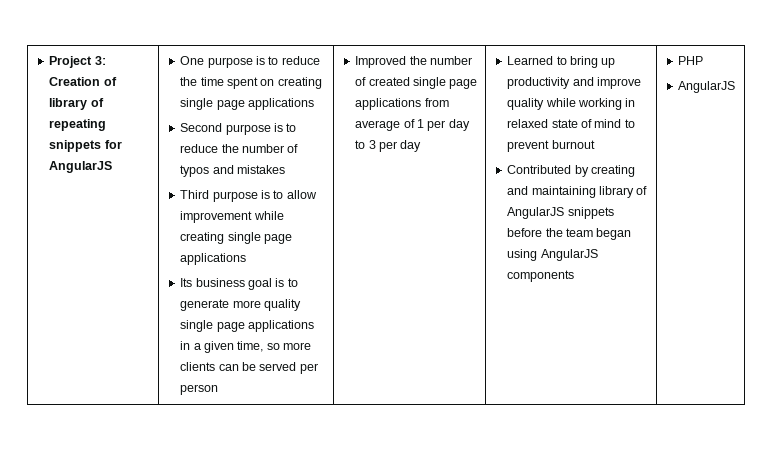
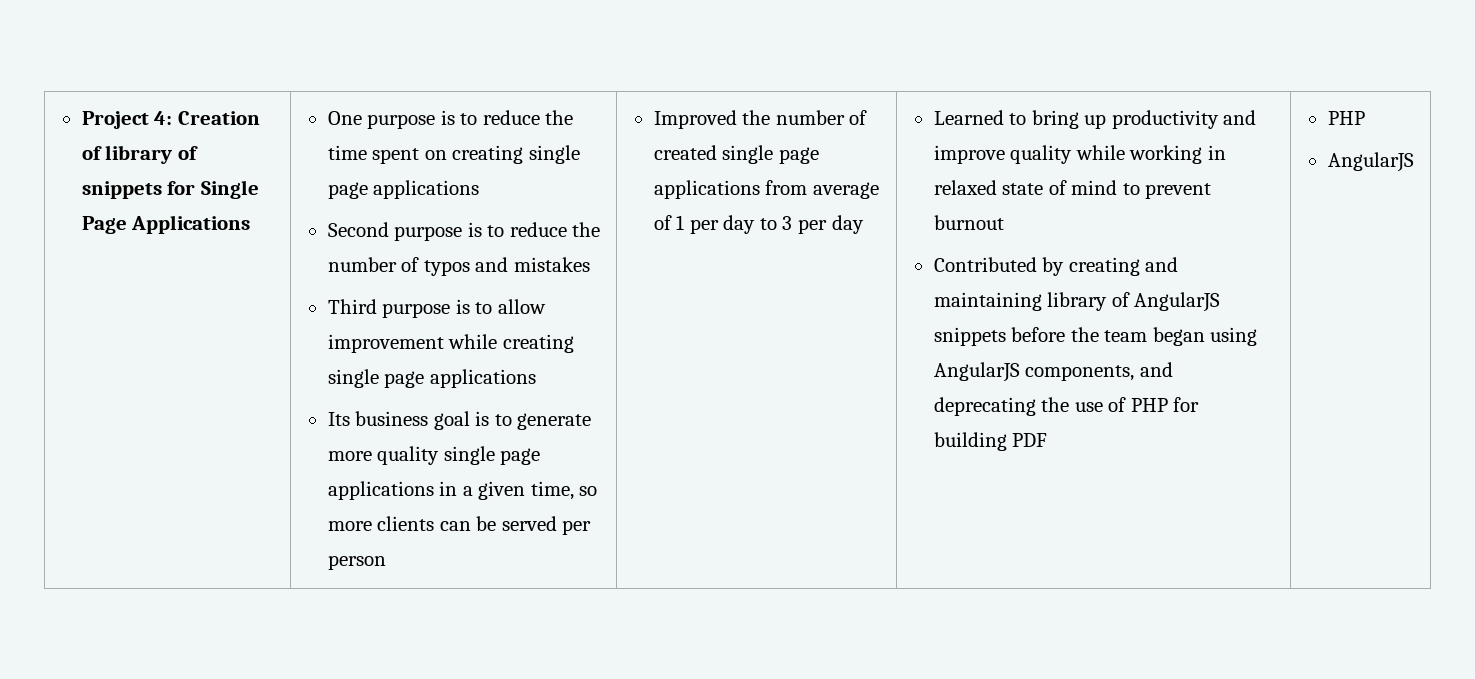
- Project 3: Creation of library of repeating snippets for AngularJS
+ Project 4: Creation of library of snippets for Single Page Applications
- Contributed by creating and maintaining library of AngularJS snippets before the team began using AngularJS components
+ Contributed by creating and maintaining library of AngularJS snippets before the team began using AngularJS components, and deprecating the use of PHP for building PDF

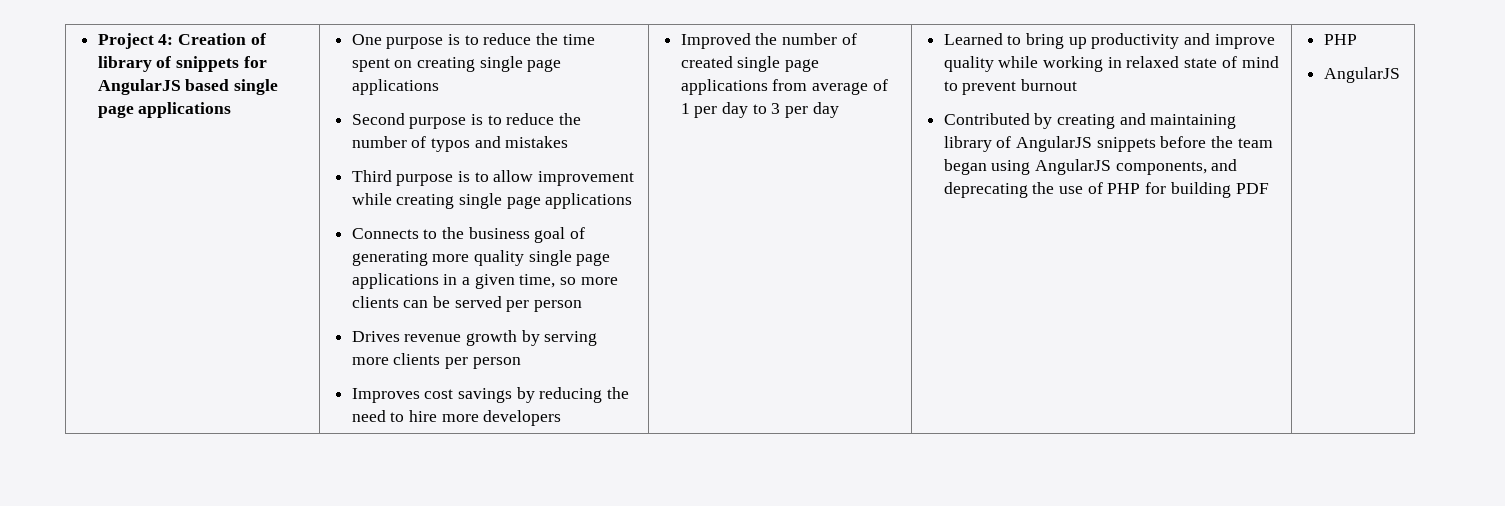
- Project 4: Creation of library of snippets for Single Page Applications
+ Project 4: Creation of library of snippets for AngularJS based single page applications
- Its business goal is to generate more quality single page applications in a given time, so more clients can be served per person
+ Connects to the business goal of generating more quality single page applications in a given time, so more clients can be served per person
+ Drives revenue growth by serving more clients per person
+ Improves cost savings by reducing the need to hire more developers

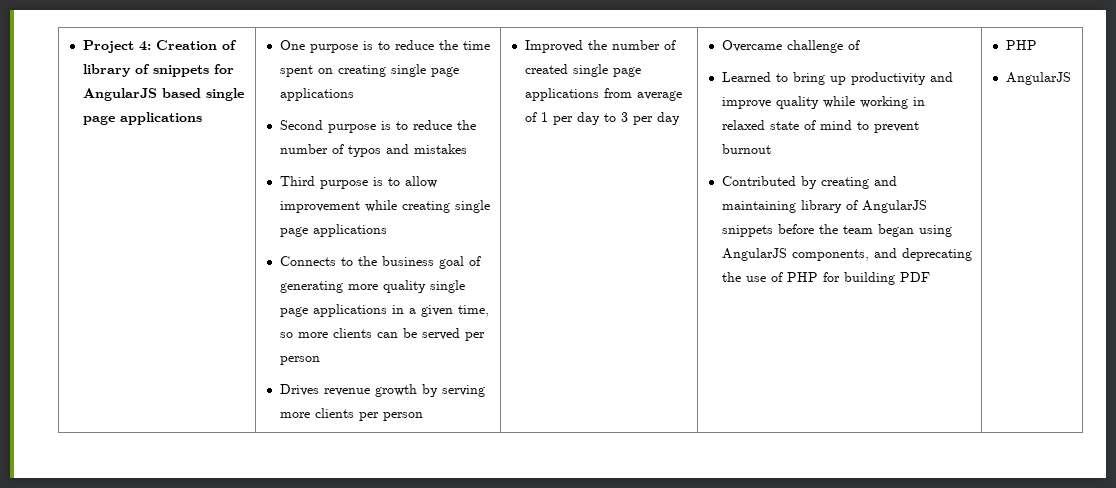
- Improves cost savings by reducing the need to hire more developers
+ Overcame challenge of

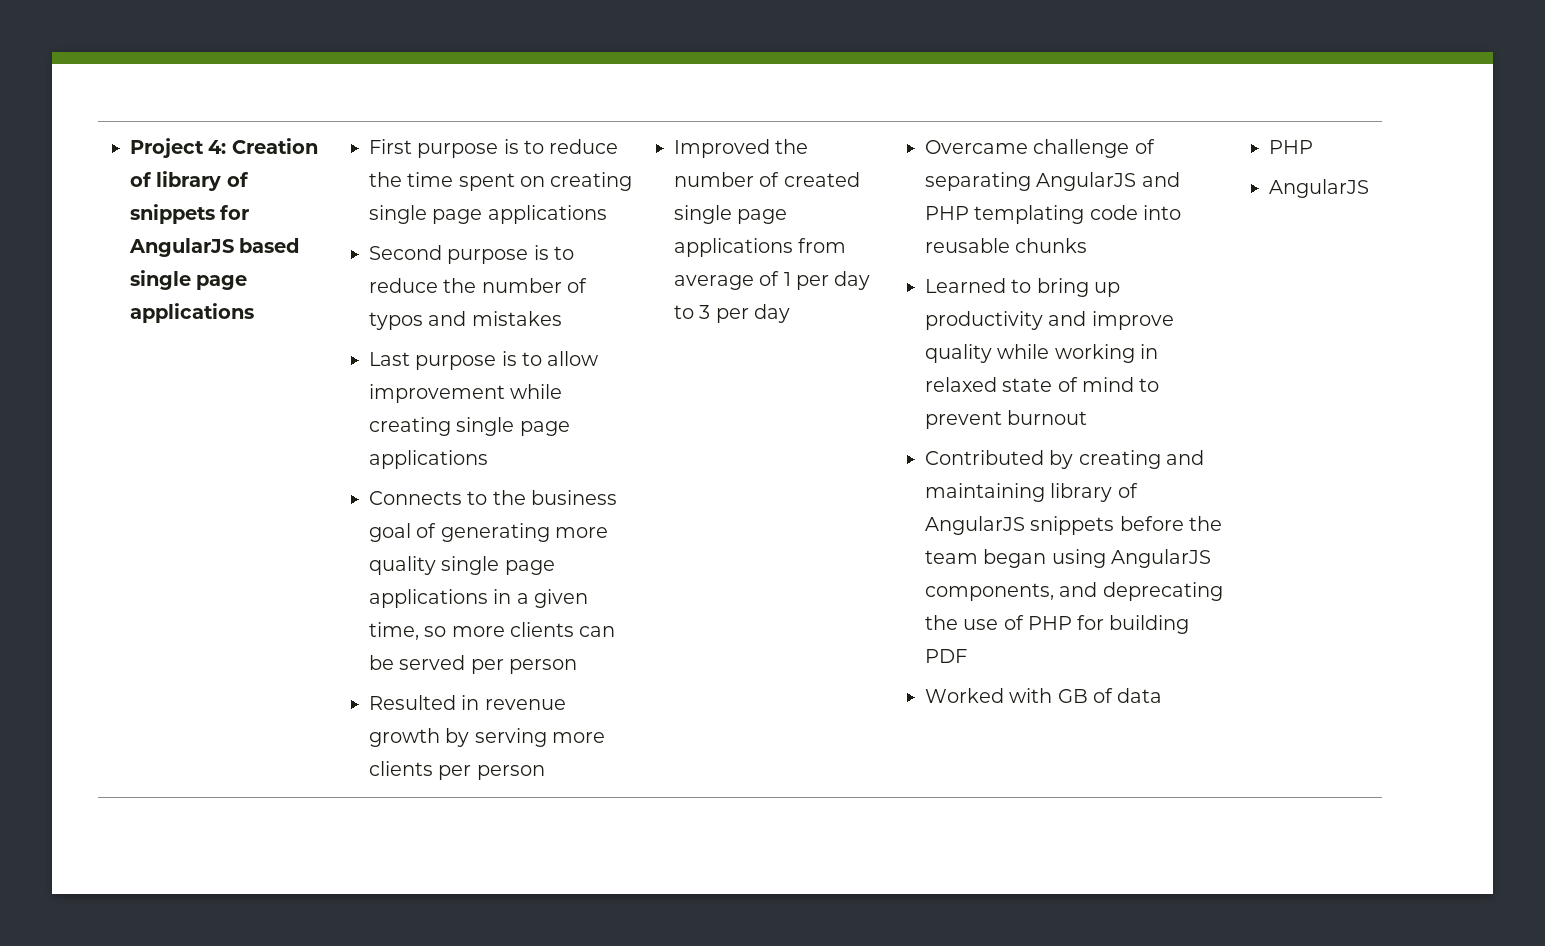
- One purpose is to reduce the time spent on creating single page applications
+ First purpose is to reduce the time spent on creating single page applications
- Third purpose is to allow improvement while creating single page applications
+ Last purpose is to allow improvement while creating single page applications
- Drives revenue growth by serving more clients per person
+ Resulted in revenue growth by serving more clients per person
- Overcame challenge of
+ Overcame challenge of separating AngularJS and PHP templating code into reusable chunks
+ Worked with GB of data

